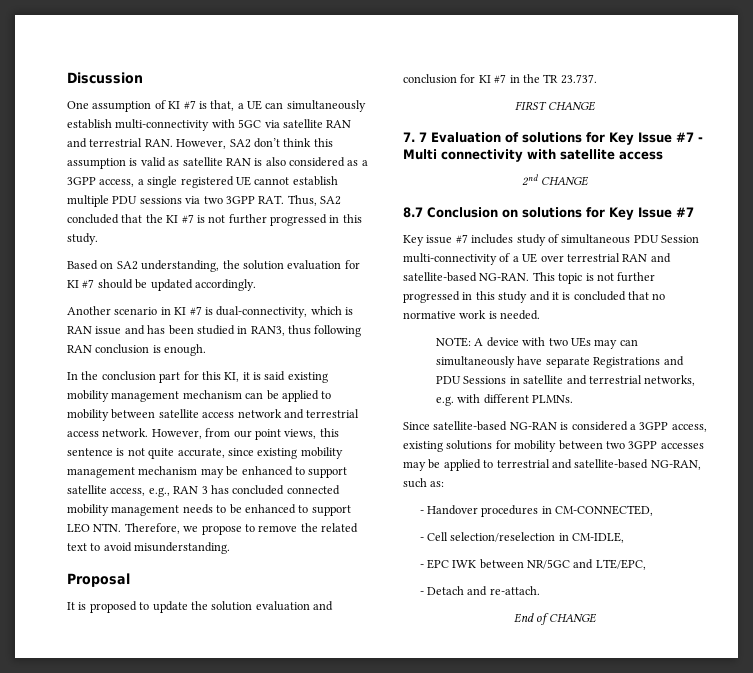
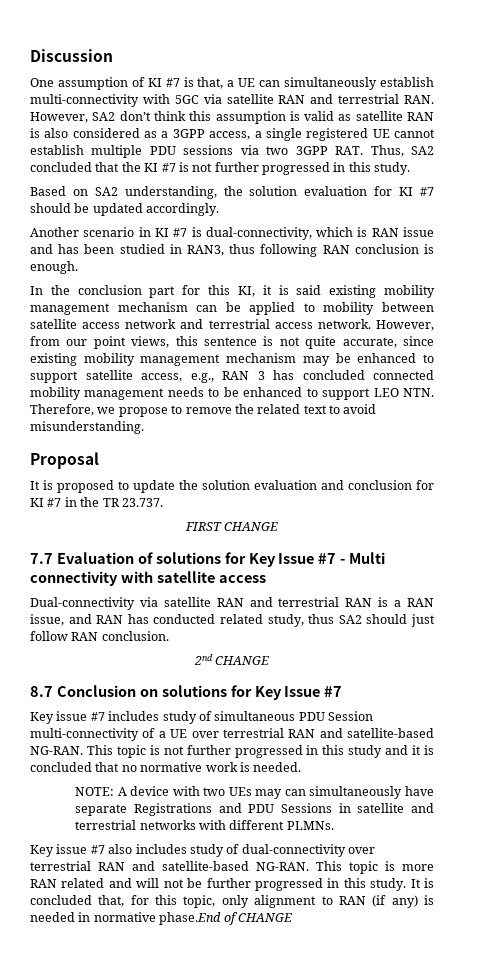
- 7. 7 Evaluation of solutions for Key Issue #7 - Multi connectivity with satellite access
+ 7.7 Evaluation of solutions for Key Issue #7 - Multi connectivity with satellite access
+ Dual-connectivity via satellite RAN and terrestrial RAN is a RAN issue, and RAN has conducted related study, thus SA2 should just follow RAN conclusion.
- NOTE: A device with two UEs may can simultaneously have separate Registrations and PDU Sessions in satellite and terrestrial networks, e.g. with different PLMNs.
+ NOTE: A device with two UEs may can simultaneously have separate Registrations and PDU Sessions in satellite and terrestrial networks with different PLMNs.
- Since satellite-based NG-RAN is considered a 3GPP access, existing solutions for mobility between two 3GPP accesses may be applied to terrestrial and satellite-based NG-RAN, such as:
- - Handover procedures in CM-CONNECTED,
- - Cell selection/reselection in CM-IDLE,
- - EPC IWK between NR/5GC and LTE/EPC,
- - Detach and re-attach.
- End of CHANGE
+ Key issue #7 also includes study of dual-connectivity over terrestrial RAN and satellite-based NG-RAN. This topic is more RAN related and will not be further progressed in this study. It is concluded that, for this topic, only alignment to RAN (if any) is needed in normative phase.End of CHANGE

